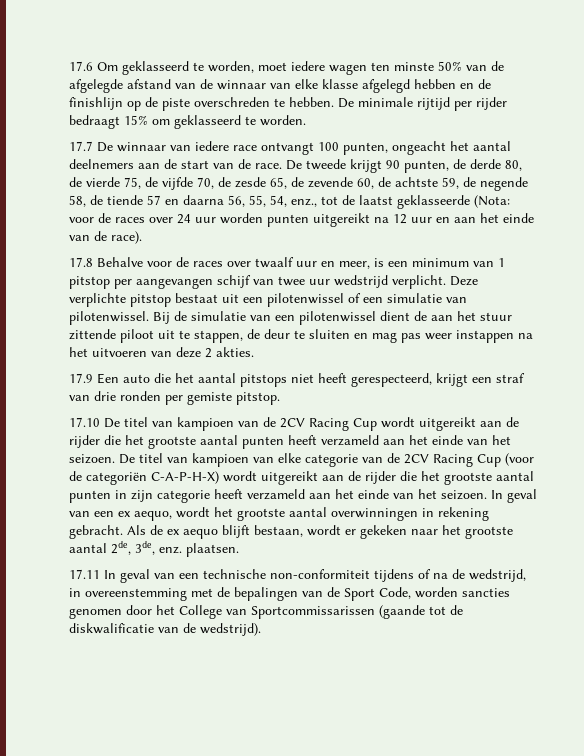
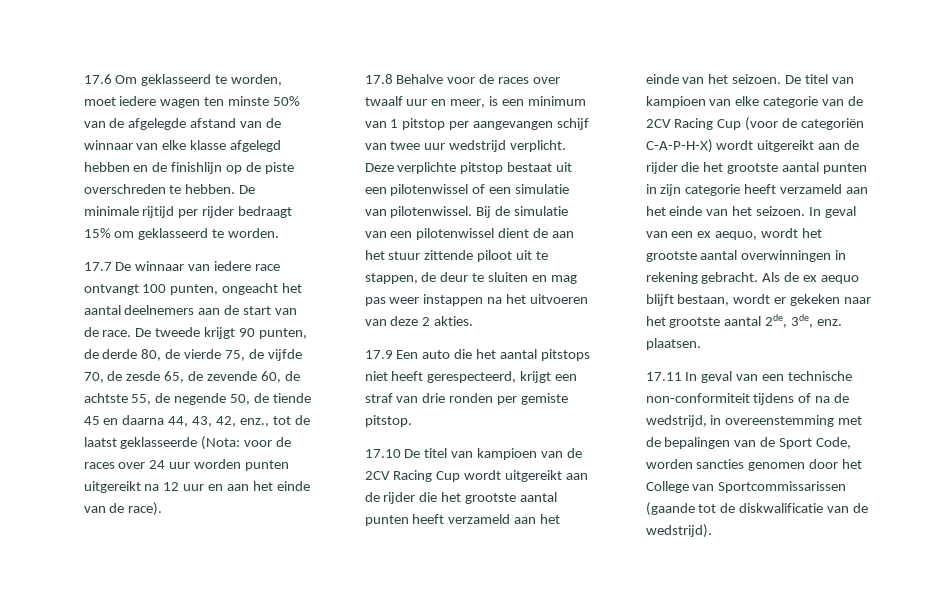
- De tweede krijgt 90 punten, de derde 80, de vierde 75, de vijfde 70, de zesde 65, de zevende 60, de achtste 59, de negende 58, de tiende 57 en daarna 56, 55, 54, enz., tot de laatst geklasseerde (Nota: voor de races over 24 uur worden punten uitgereikt na 12 uur en aan het einde van de race).
+ De tweede krijgt 90 punten, de derde 80, de vierde 75, de vijfde 70, de zesde 65, de zevende 60, de achtste 55, de negende 50, de tiende 45 en daarna 44, 43, 42, enz., tot de laatst geklasseerde (Nota: voor de races over 24 uur worden punten uitgereikt na 12 uur en aan het einde van de race).

